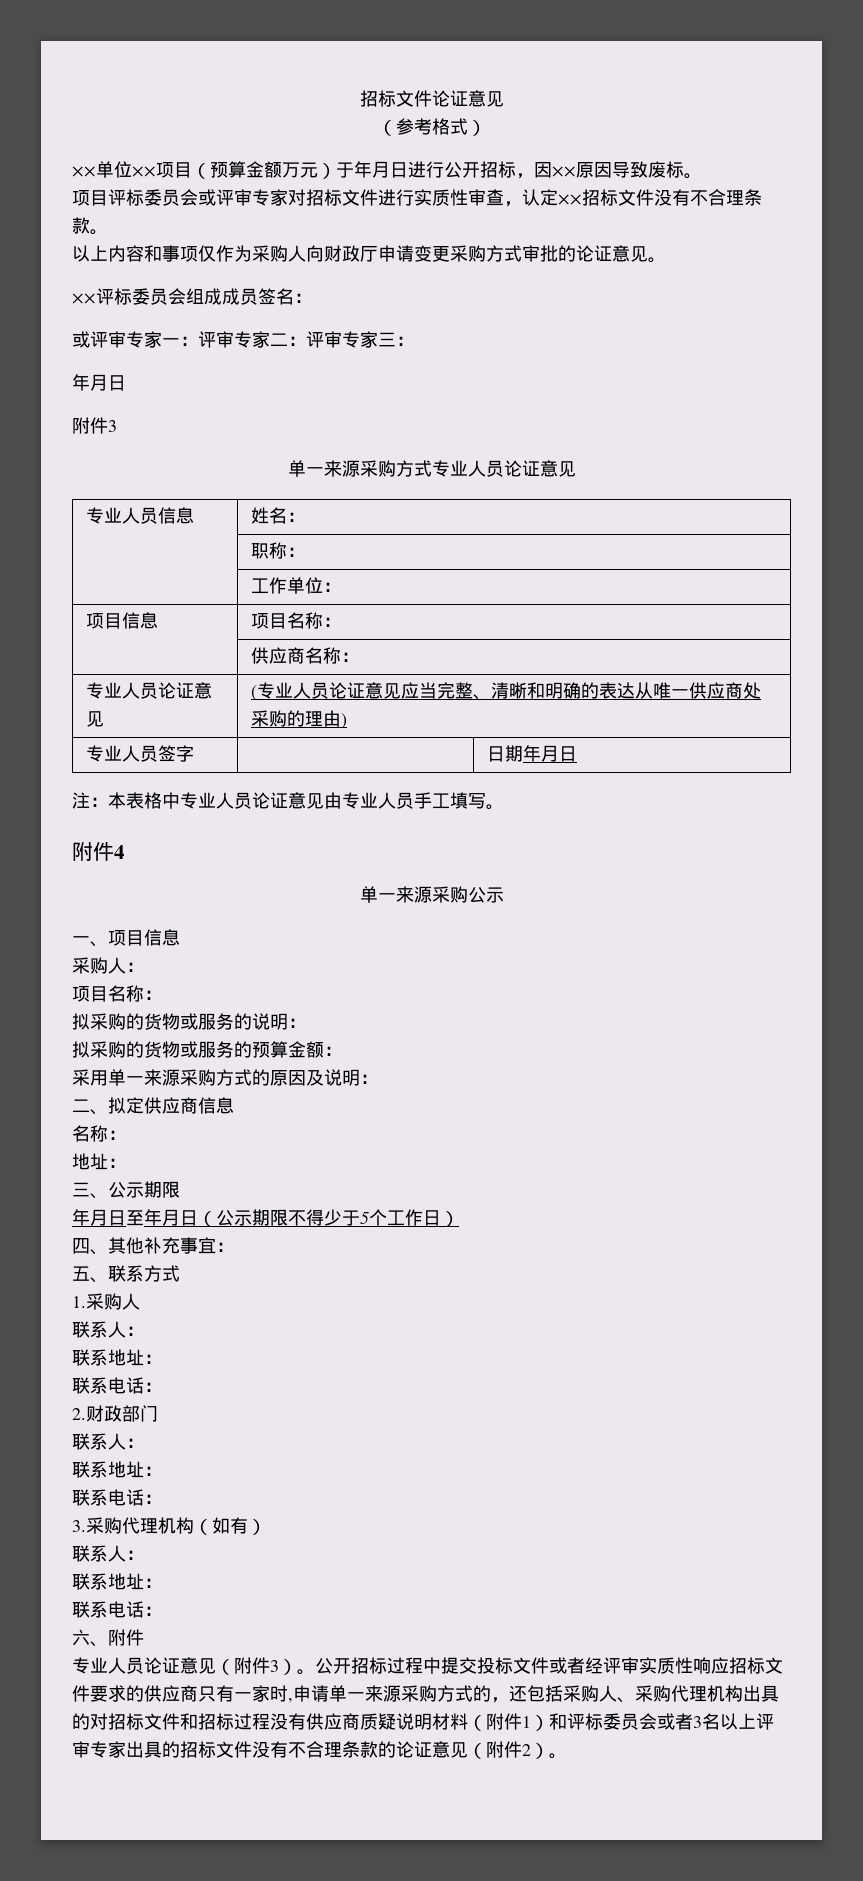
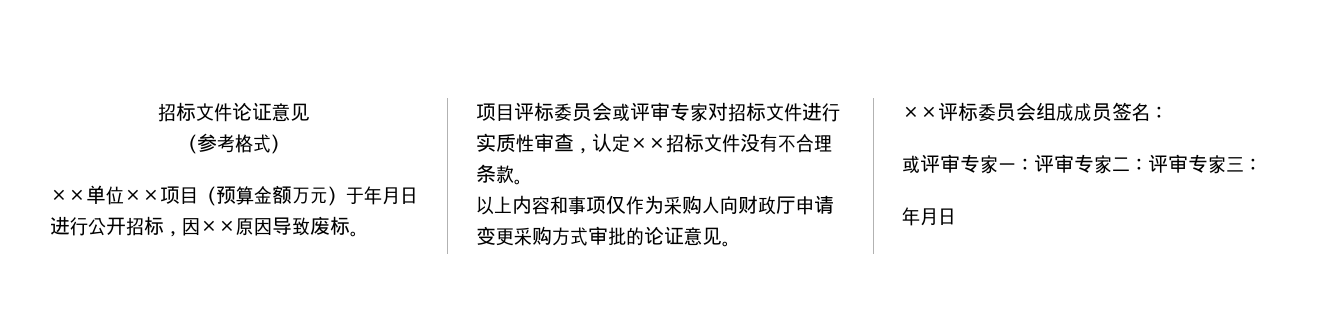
  或评审专家一：评审专家二：评审专家三：
  年月日
- 附件3
- 单一来源采购方式专业人员论证意见
- 专业人员信息 | 姓名：
- | 职称：
- | 工作单位：
- 项目信息 | 项目名称：
- | 供应商名称：
- 专业人员论证意见 | (专业人员论证意见应当完整、清晰和明确的表达从唯一供应商处采购的理由)
- 专业人员签字 | | 日期年月日
- 注：本表格中专业人员论证意见由专业人员手工填写。
- 附件4
- 单一来源采购公示
- 一、项目信息
- 采购人：
- 项目名称：
- 拟采购的货物或服务的说明：
- 拟采购的货物或服务的预算金额：
- 采用单一来源采购方式的原因及说明：
- 二、拟定供应商信息
- 名称：
- 地址：
- 三、公示期限
- 年月日至年月日（公示期限不得少于5个工作日）
- 四、其他补充事宜：
- 五、联系方式
- 1.采购人
- 联系人：
- 联系地址：
- 联系电话：
- 2.财政部门
- 联系人：
- 联系地址：
- 联系电话：
- 3.采购代理机构（如有）
- 联系人：
- 联系地址：
- 联系电话：
- 六、附件
- 专业人员论证意见（附件3）。公开招标过程中提交投标文件或者经评审实质性响应招标文件要求的供应商只有一家时,申请单一来源采购方式的，还包括采购人、采购代理机构出具的对招标文件和招标过程没有供应商质疑说明材料（附件1）和评标委员会或者3名以上评审专家出具的招标文件没有不合理条款的论证意见（附件2）。

